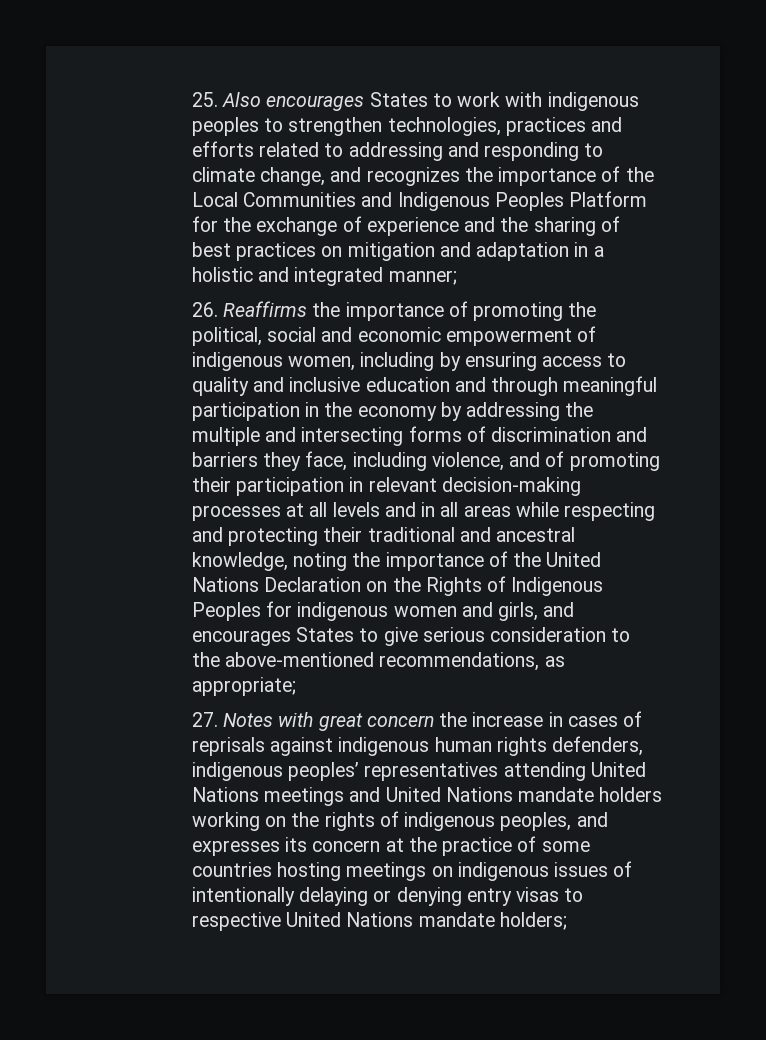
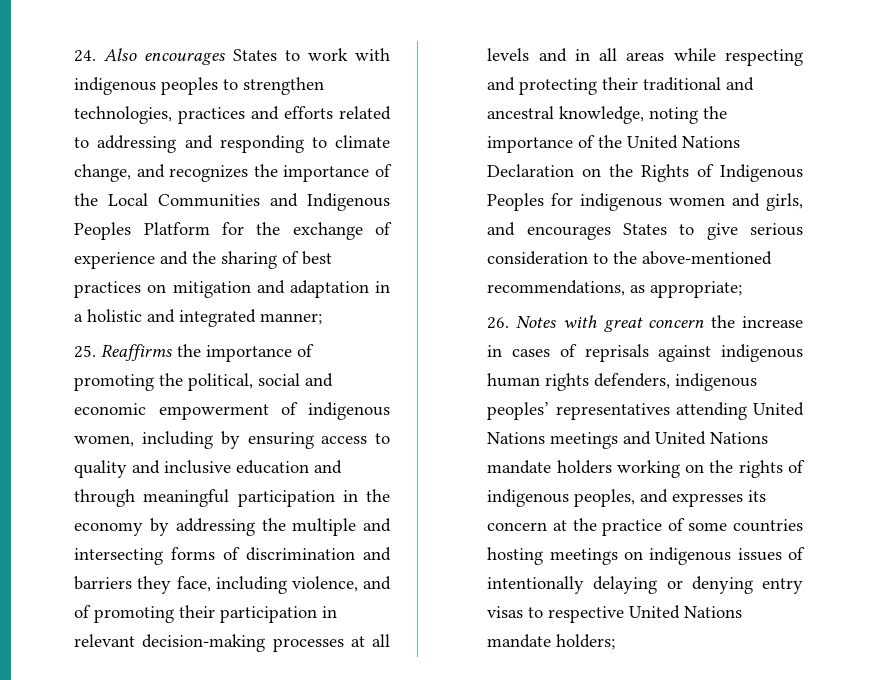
- 25. Also encourages States to work with indigenous peoples to strengthen technologies, practices and efforts related to addressing and responding to climate change, and recognizes the importance of the Local Communities and Indigenous Peoples Platform for the exchange of experience and the sharing of best practices on mitigation and adaptation in a holistic and integrated manner;
+ 24. Also encourages States to work with indigenous peoples to strengthen technologies, practices and efforts related to addressing and responding to climate change, and recognizes the importance of the Local Communities and Indigenous Peoples Platform for the exchange of experience and the sharing of best practices on mitigation and adaptation in a holistic and integrated manner;
- 26. Reaffirms the importance of promoting the political, social and economic empowerment of indigenous women, including by ensuring access to quality and inclusive education and through meaningful participation in the economy by addressing the multiple and intersecting forms of discrimination and barriers they face, including violence, and of promoting their participation in relevant decision-making processes at all levels and in all areas while respecting and protecting their traditional and ancestral knowledge, noting the importance of the United Nations Declaration on the Rights of Indigenous Peoples for indigenous women and girls, and encourages States to give serious consideration to the above-mentioned recommendations, as appropriate;
+ 25. Reaffirms the importance of promoting the political, social and economic empowerment of indigenous women, including by ensuring access to quality and inclusive education and through meaningful participation in the economy by addressing the multiple and intersecting forms of discrimination and barriers they face, including violence, and of promoting their participation in relevant decision-making processes at all levels and in all areas while respecting and protecting their traditional and ancestral knowledge, noting the importance of the United Nations Declaration on the Rights of Indigenous Peoples for indigenous women and girls, and encourages States to give serious consideration to the above-mentioned recommendations, as appropriate;
- 27. Notes with great concern the increase in cases of reprisals against indigenous human rights defenders, indigenous peoples’ representatives attending United Nations meetings and United Nations mandate holders working on the rights of indigenous peoples, and expresses its concern at the practice of some countries hosting meetings on indigenous issues of intentionally delaying or denying entry visas to respective United Nations mandate holders;
+ 26. Notes with great concern the increase in cases of reprisals against indigenous human rights defenders, indigenous peoples’ representatives attending United Nations meetings and United Nations mandate holders working on the rights of indigenous peoples, and expresses its concern at the practice of some countries hosting meetings on indigenous issues of intentionally delaying or denying entry visas to respective United Nations mandate holders;

